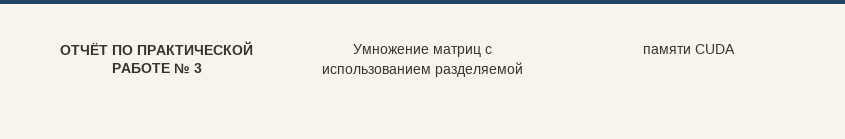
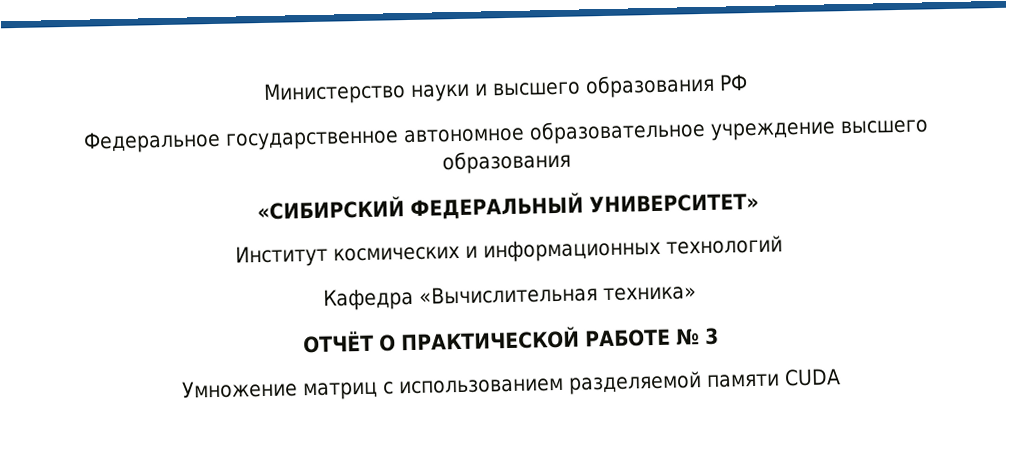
- ОТЧЁТ ПО ПРАКТИЧЕСКОЙ РАБОТЕ № 3
+ Министерство науки и высшего образования РФ
+ Федеральное государственное автономное образовательное учреждение высшего образования
+ «СИБИРСКИЙ ФЕДЕРАЛЬНЫЙ УНИВЕРСИТЕТ»
+ Институт космических и информационных технологий
+ Кафедра «Вычислительная техника»
+ ОТЧЁТ О ПРАКТИЧЕСКОЙ РАБОТЕ № 3

